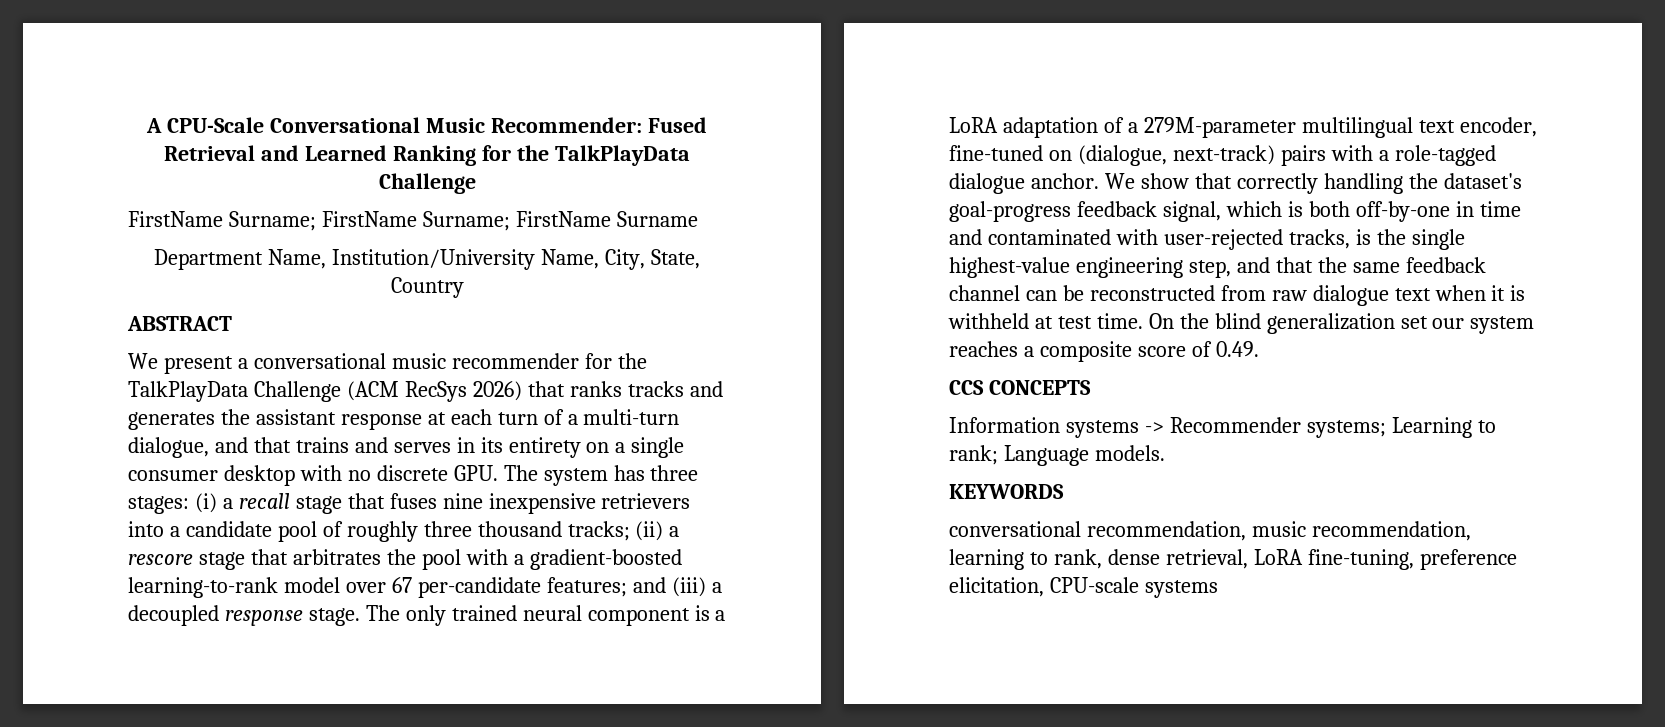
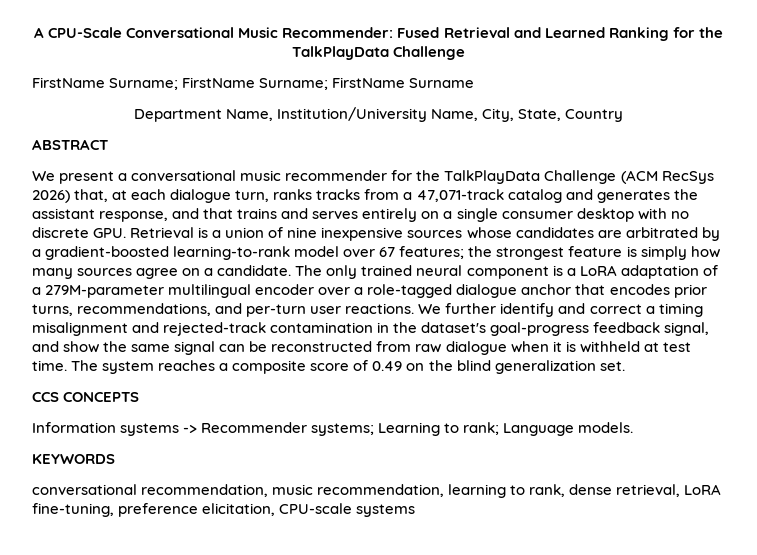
- We present a conversational music recommender for the TalkPlayData Challenge (ACM RecSys 2026) that ranks tracks and generates the assistant response at each turn of a multi-turn dialogue, and that trains and serves in its entirety on a single consumer desktop with no discrete GPU. The system has three stages: (i) a recall stage that fuses nine inexpensive retrievers into a candidate pool of roughly three thousand tracks; (ii) a rescore stage that arbitrates the pool with a gradient-boosted learning-to-rank model over 67 per-candidate features; and (iii) a decoupled response stage.
+ We present a conversational music recommender for the TalkPlayData Challenge (ACM RecSys 2026) that, at each dialogue turn, ranks tracks from a 47,071-track catalog and generates the assistant response, and that trains and serves entirely on a single consumer desktop with no discrete GPU. Retrieval is a union of nine inexpensive sources whose candidates are arbitrated by a gradient-boosted learning-to-rank model over 67 features; the strongest feature is simply how many sources agree on a candidate.
- The only trained neural component is a LoRA adaptation of a 279M-parameter multilingual text encoder, fine-tuned on (dialogue, next-track) pairs with a role-tagged dialogue anchor. We show that correctly handling the dataset's goal-progress feedback signal, which is both off-by-one in time and contaminated with user-rejected tracks, is the single highest-value engineering step, and that the same feedback channel can be reconstructed from raw dialogue text when it is withheld at test time.
+ The only trained neural component is a LoRA adaptation of a 279M-parameter multilingual encoder over a role-tagged dialogue anchor that encodes prior turns, recommendations, and per-turn user reactions. We further identify and correct a timing misalignment and rejected-track contamination in the dataset's goal-progress feedback signal, and show the same signal can be reconstructed from raw dialogue when it is withheld at test time.
- On the blind generalization set our system reaches a composite score of 0.49.
+ The system reaches a composite score of 0.49 on the blind generalization set.

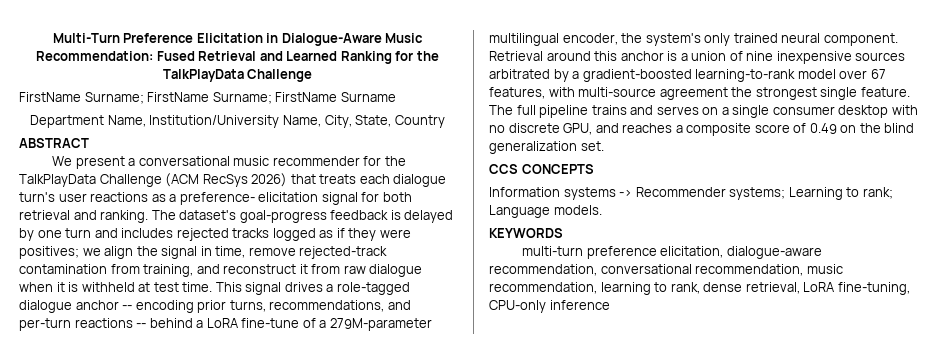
- A CPU-Scale Conversational Music Recommender: Fused Retrieval and Learned Ranking for the TalkPlayData Challenge
+ Multi-Turn Preference Elicitation in Dialogue-Aware Music Recommendation: Fused Retrieval and Learned Ranking for the TalkPlayData Challenge
- We present a conversational music recommender for the TalkPlayData Challenge (ACM RecSys 2026) that, at each dialogue turn, ranks tracks from a 47,071-track catalog and generates the assistant response, and that trains and serves entirely on a single consumer desktop with no discrete GPU. Retrieval is a union of nine inexpensive sources whose candidates are arbitrated by a gradient-boosted learning-to-rank model over 67 features; the strongest feature is simply how many sources agree on a candidate. The only trained neural component is a LoRA adaptation of a 279M-parameter multilingual encoder over a role-tagged dialogue anchor that encodes prior turns, recommendations, and per-turn user reactions. We further identify and correct a timing misalignment and rejected-track contamination in the dataset's goal-progress feedback signal, and show the same signal can be reconstructed from raw dialogue when it is withheld at test time.
+ We present a conversational music recommender for the TalkPlayData Challenge (ACM RecSys 2026) that treats each dialogue turn's user reactions as a preference- elicitation signal for both retrieval and ranking. The dataset's goal-progress feedback is delayed by one turn and includes rejected tracks logged as if they were positives; we align the signal in time, remove rejected-track contamination from training, and reconstruct it from raw dialogue when it is withheld at test time.
- The system reaches a composite score of 0.49 on the blind generalization set.
+ This signal drives a role-tagged dialogue anchor -- encoding prior turns, recommendations, and per-turn reactions -- behind a LoRA fine-tune of a 279M-parameter multilingual encoder, the system's only trained neural component. Retrieval around this anchor is a union of nine inexpensive sources arbitrated by a gradient-boosted learning-to-rank model over 67 features, with multi-source agreement the strongest single feature. The full pipeline trains and serves on a single consumer desktop with no discrete GPU, and reaches a composite score of 0.49 on the blind generalization set.
- conversational recommendation, music recommendation, learning to rank, dense retrieval, LoRA fine-tuning, preference elicitation, CPU-scale systems
+ multi-turn preference elicitation, dialogue-aware recommendation, conversational recommendation, music recommendation, learning to rank, dense retrieval, LoRA fine-tuning, CPU-only inference

